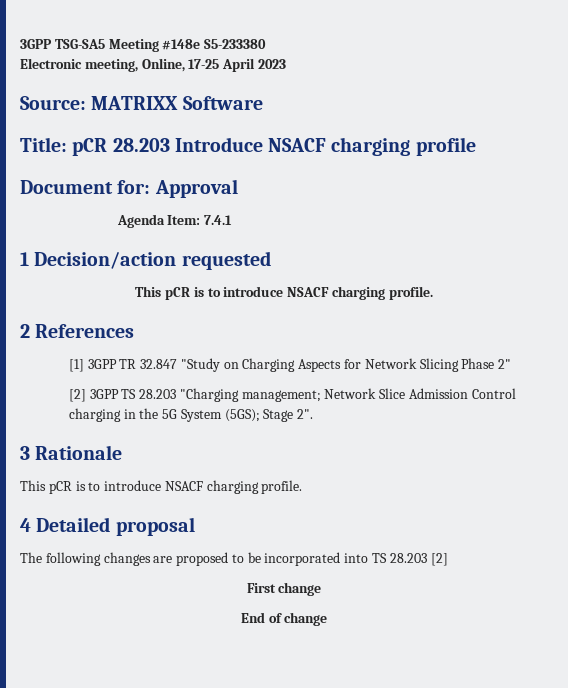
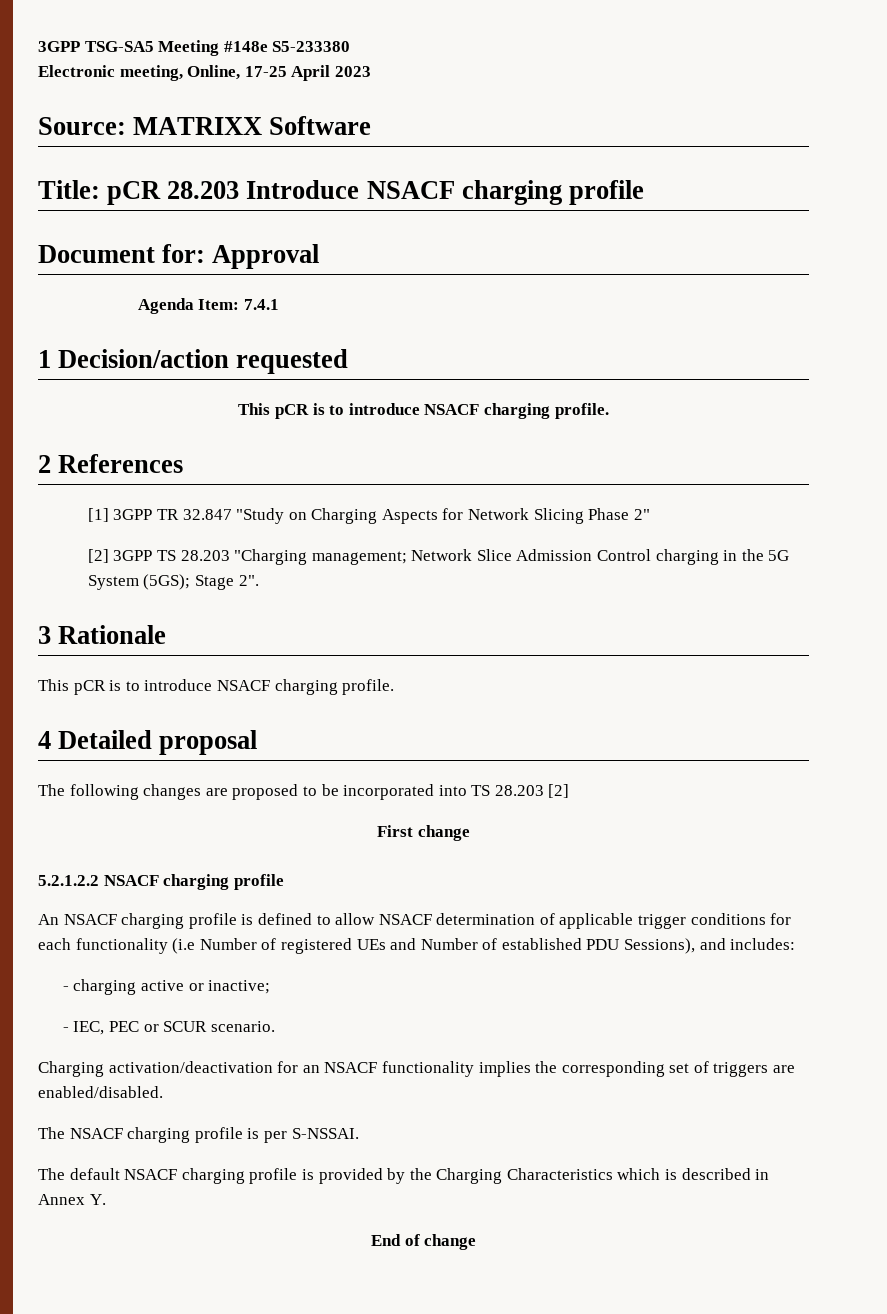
+ 5.2.1.2.2 NSACF charging profile
+ An NSACF charging profile is defined to allow NSACF determination of applicable trigger conditions for each functionality (i.e Number of registered UEs and Number of established PDU Sessions), and includes:
+ - charging active or inactive;
+ - IEC, PEC or SCUR scenario.
+ Charging activation/deactivation for an NSACF functionality implies the corresponding set of triggers are enabled/disabled.
+ The NSACF charging profile is per S-NSSAI.
+ The default NSACF charging profile is provided by the Charging Characteristics which is described in Annex Y.

